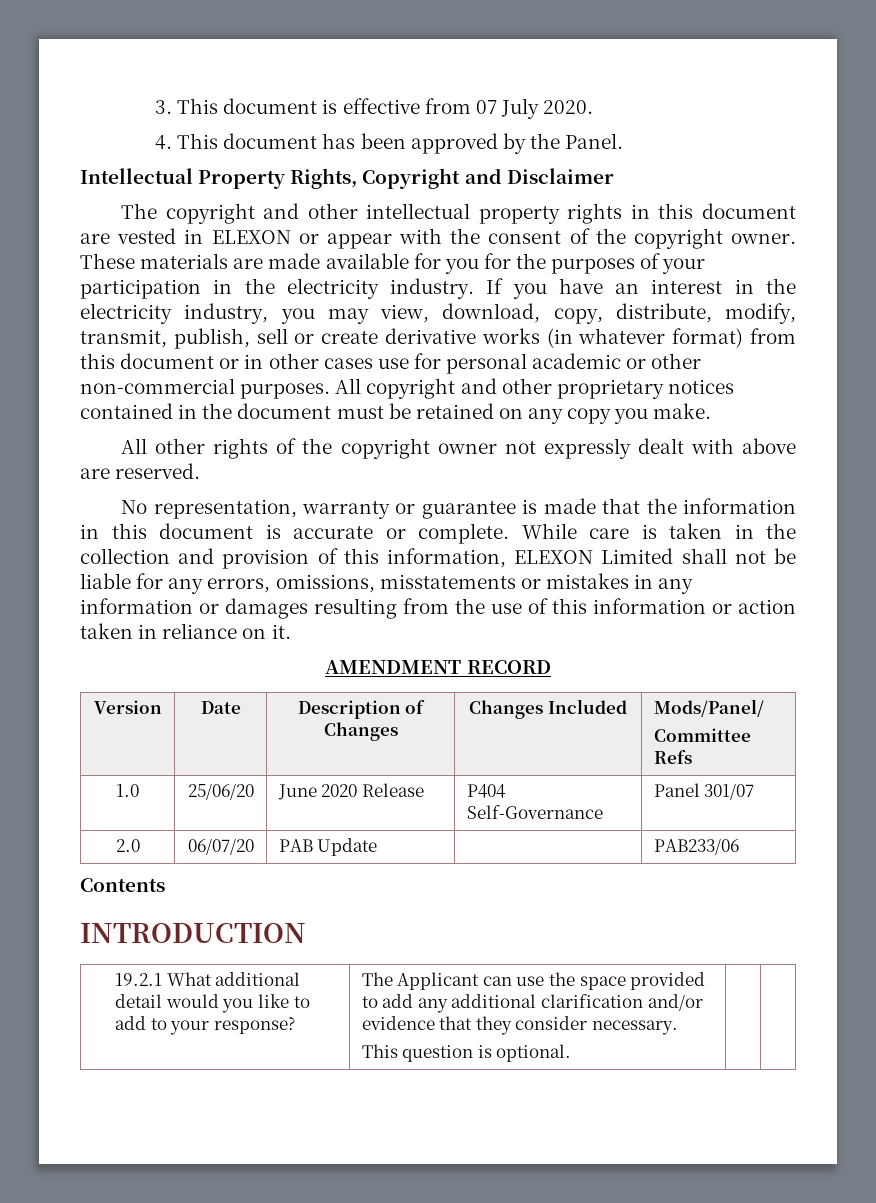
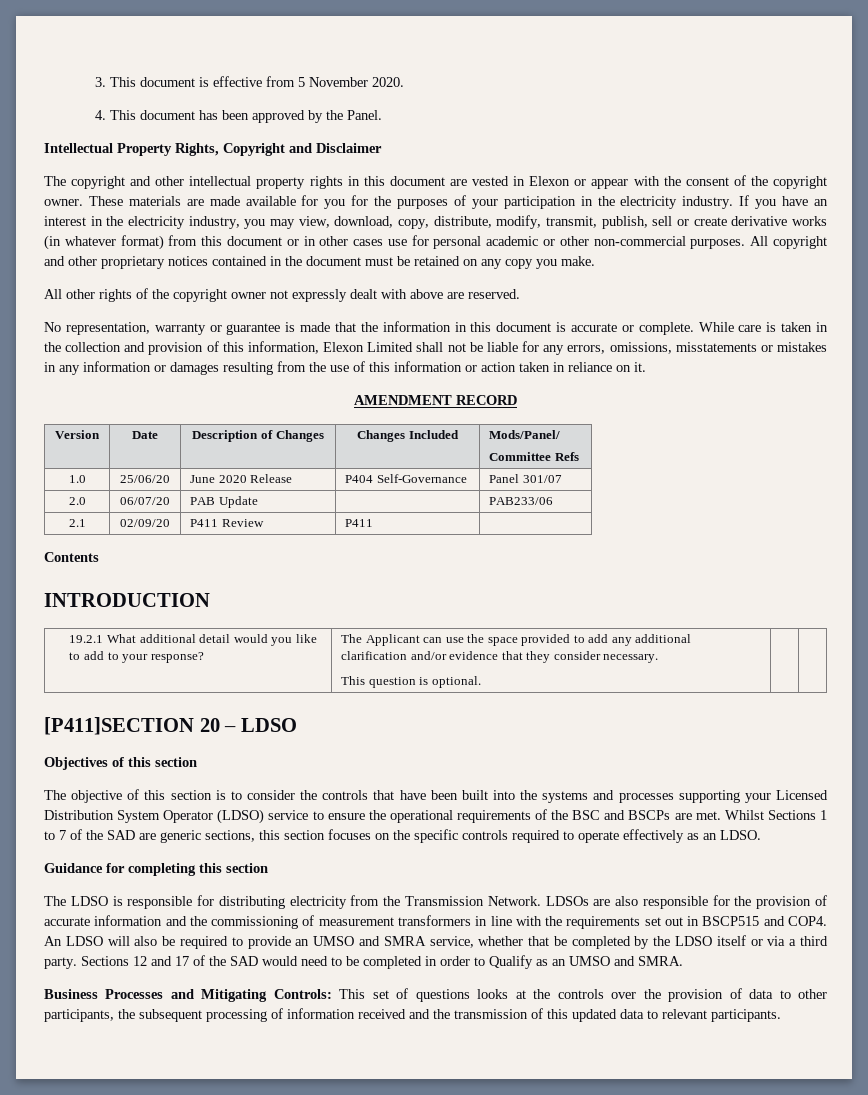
- 3. This document is effective from 07 July 2020.
+ 3. This document is effective from 5 November 2020.
- The copyright and other intellectual property rights in this document are vested in ELEXON or appear with the consent of the copyright owner.
+ The copyright and other intellectual property rights in this document are vested in Elexon or appear with the consent of the copyright owner.
- While care is taken in the collection and provision of this information, ELEXON Limited shall not be liable for any errors, omissions, misstatements or mistakes in any information or damages resulting from the use of this information or action taken in reliance on it.
+ While care is taken in the collection and provision of this information, Elexon Limited shall not be liable for any errors, omissions, misstatements or mistakes in any information or damages resulting from the use of this information or action taken in reliance on it.
+ 2.1 | 02/09/20 | P411 Review | P411 |
+ [P411]SECTION 20 – LDSO
+ Objectives of this section
+ The objective of this section is to consider the controls that have been built into the systems and processes supporting your Licensed Distribution System Operator (LDSO) service to ensure the operational requirements of the BSC and BSCPs are met. Whilst Sections 1 to 7 of the SAD are generic sections, this section focuses on the specific controls required to operate effectively as an LDSO.
+ Guidance for completing this section
+ The LDSO is responsible for distributing electricity from the Transmission Network. LDSOs are also responsible for the provision of accurate information and the commissioning of measurement transformers in line with the requirements set out in BSCP515 and COP4. An LDSO will also be required to provide an UMSO and SMRA service, whether that be completed by the LDSO itself or via a third party. Sections 12 and 17 of the SAD would need to be completed in order to Qualify as an UMSO and SMRA.
+ Business Processes and Mitigating Controls: This set of questions looks at the controls over the provision of data to other participants, the subsequent processing of information received and the transmission of this updated data to relevant participants.

